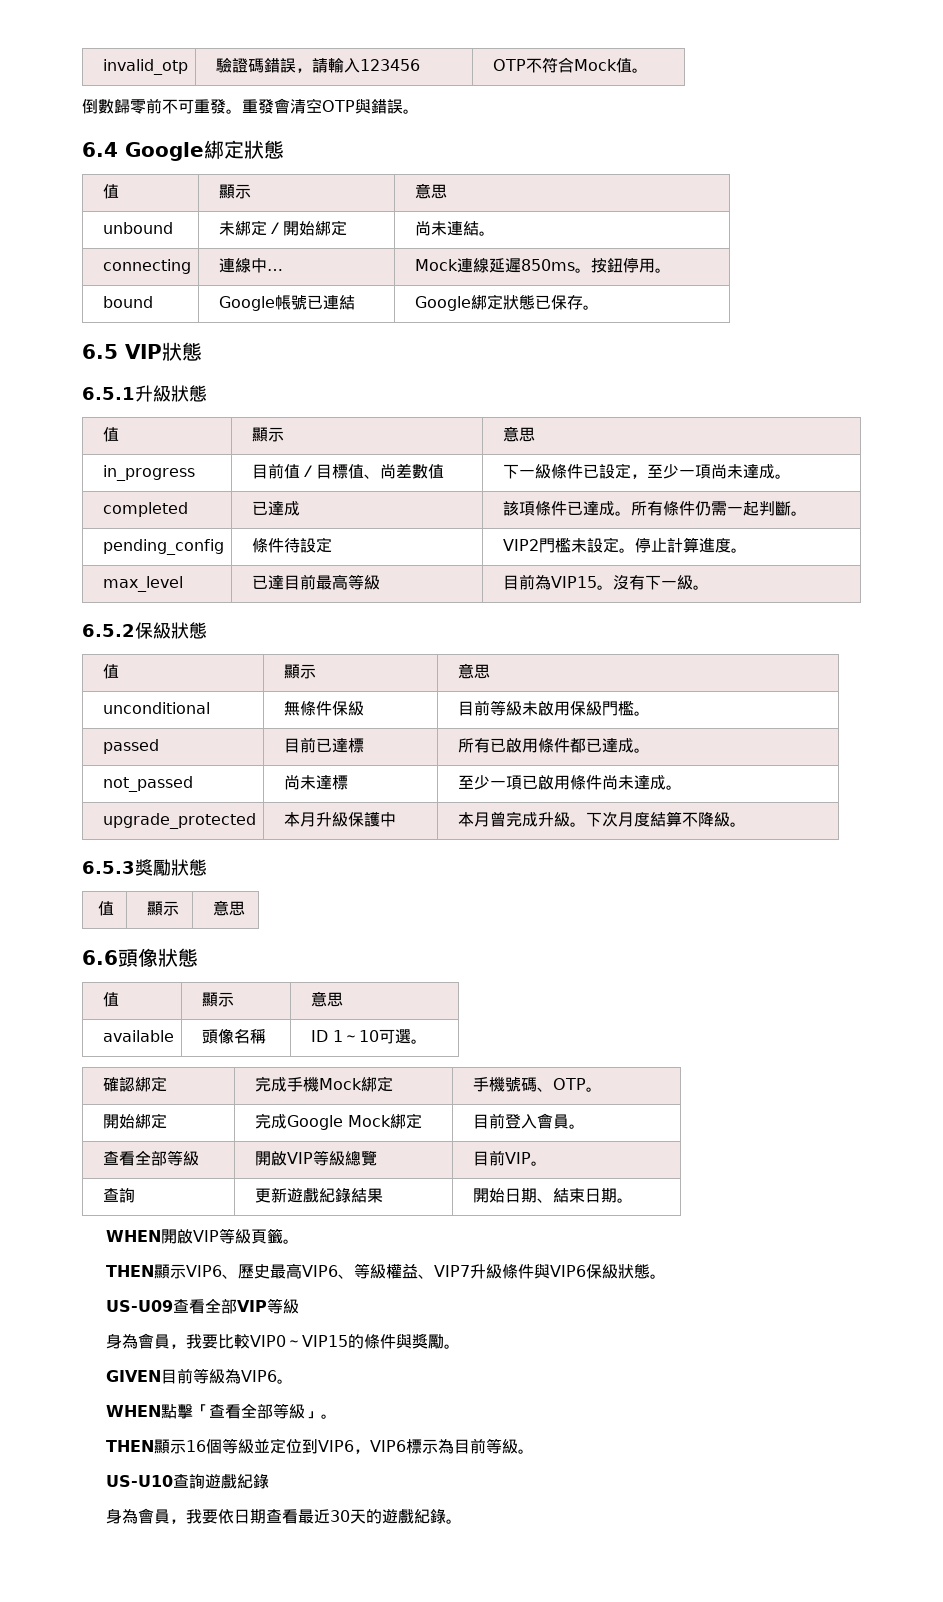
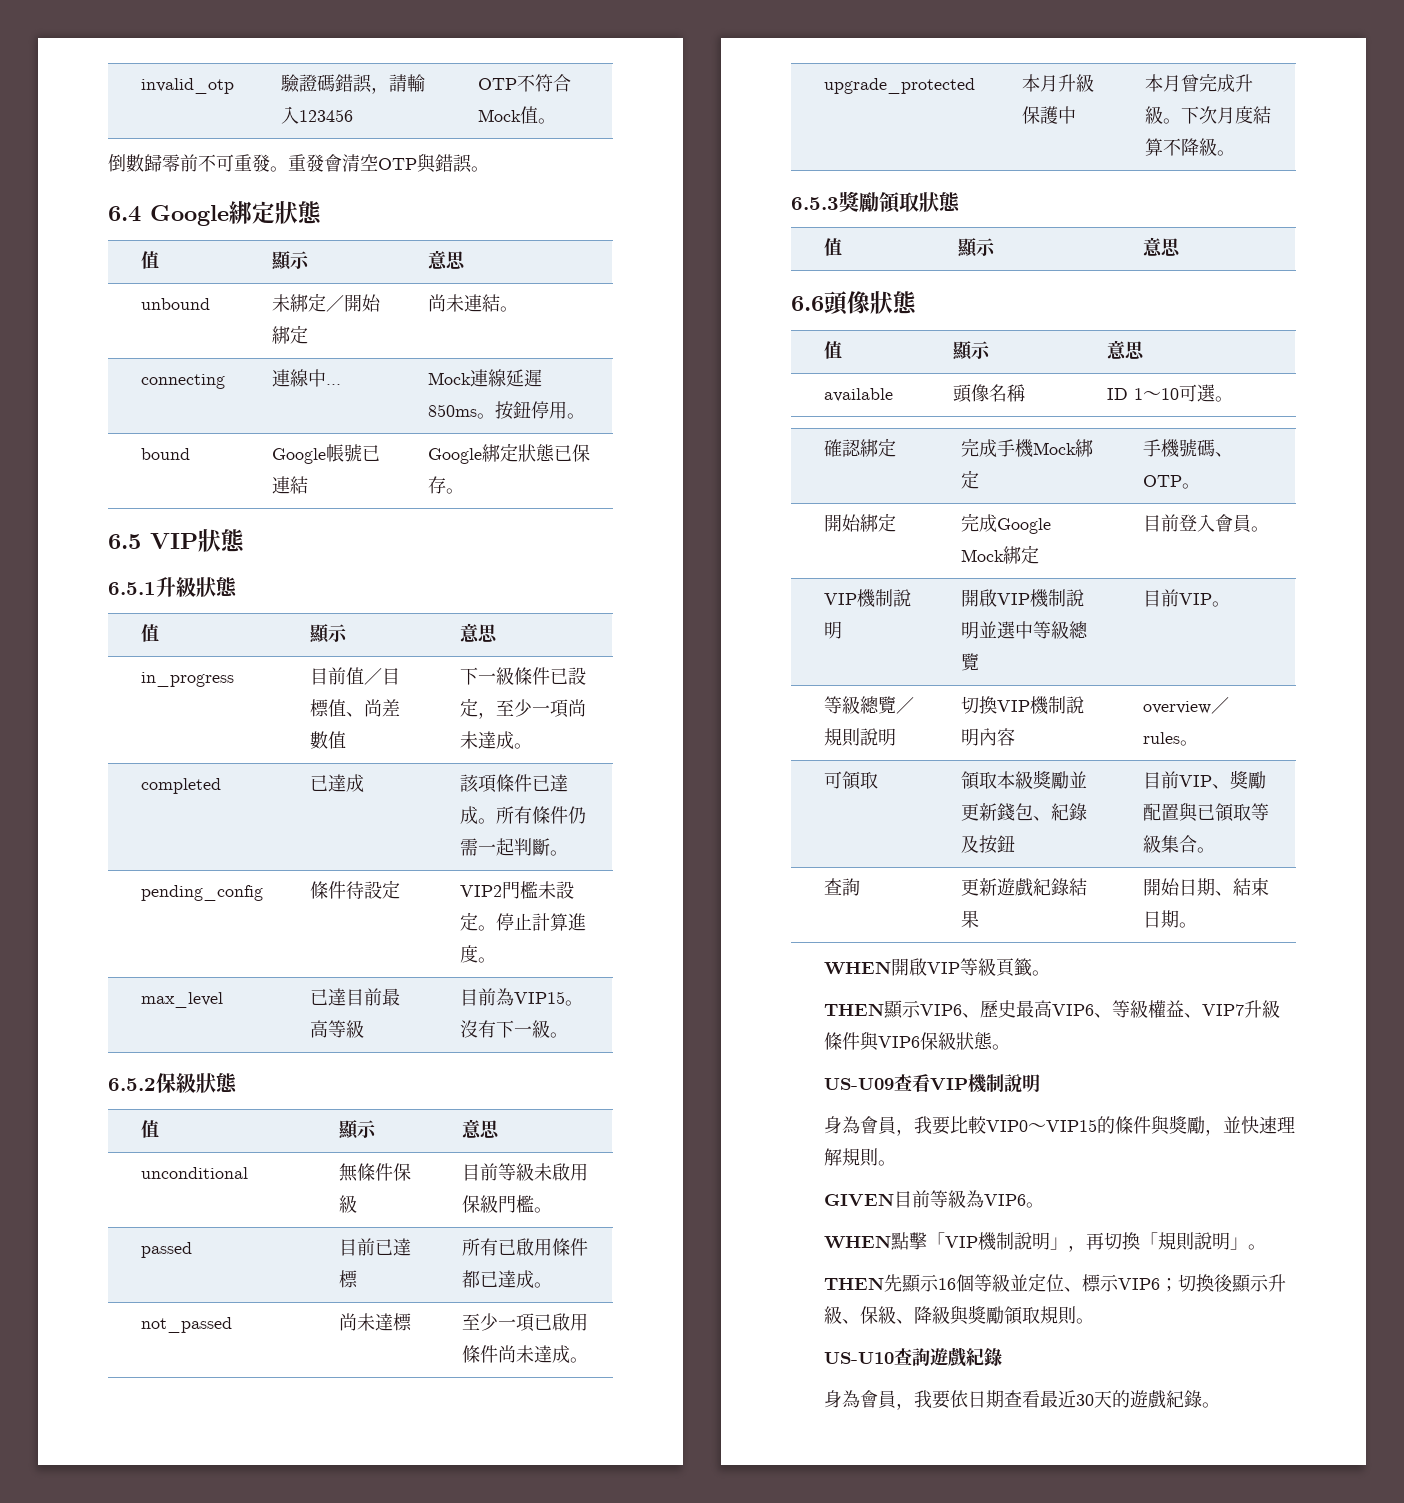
- 6.5.3獎勵狀態
+ 6.5.3獎勵領取狀態
- 查看全部等級 | 開啟VIP等級總覽 | 目前VIP。
+ VIP機制說明 | 開啟VIP機制說明並選中等級總覽 | 目前VIP。
+ 等級總覽／規則說明 | 切換VIP機制說明內容 | overview／rules。
+ 可領取 | 領取本級獎勵並更新錢包、紀錄及按鈕 | 目前VIP、獎勵配置與已領取等級集合。
- US-U09查看全部VIP等級
+ US-U09查看VIP機制說明
- 身為會員，我要比較VIP0～VIP15的條件與獎勵。
+ 身為會員，我要比較VIP0～VIP15的條件與獎勵，並快速理解規則。
- WHEN點擊「查看全部等級」。
+ WHEN點擊「VIP機制說明」，再切換「規則說明」。
- THEN顯示16個等級並定位到VIP6，VIP6標示為目前等級。
+ THEN先顯示16個等級並定位、標示VIP6；切換後顯示升級、保級、降級與獎勵領取規則。

